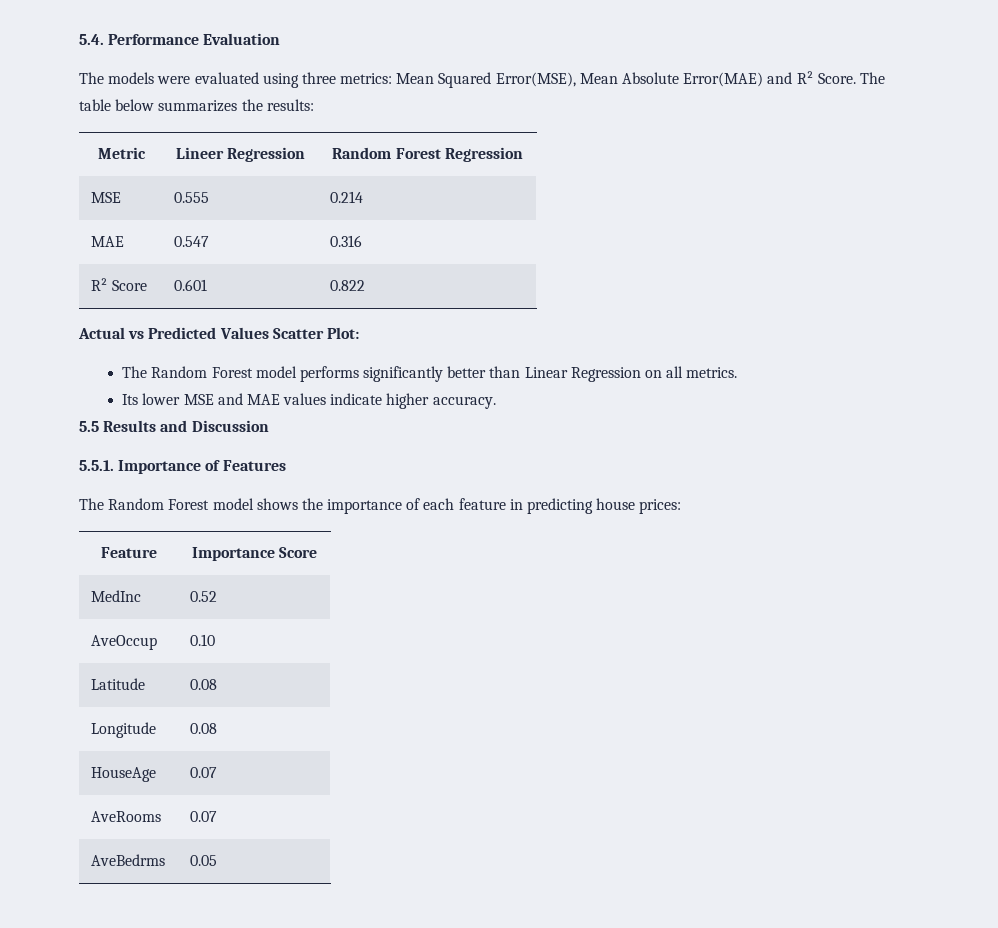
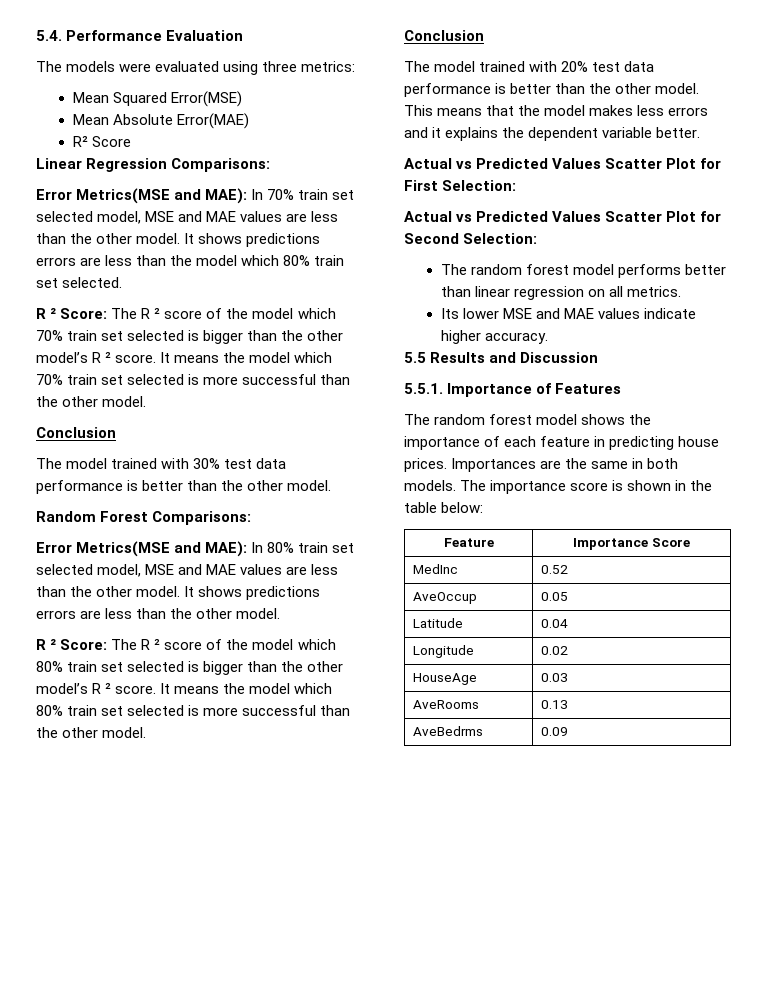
- The models were evaluated using three metrics: Mean Squared Error(MSE), Mean Absolute Error(MAE) and R² Score. The table below summarizes the results:
- Metric | Lineer Regression | Random Forest Regression
- MSE | 0.555 | 0.214
- MAE | 0.547 | 0.316
- R² Score | 0.601 | 0.822
- Actual vs Predicted Values Scatter Plot:
- The Random Forest model performs significantly better than Linear Regression on all metrics.
+ The models were evaluated using three metrics:
+ Mean Squared Error(MSE)
+ Mean Absolute Error(MAE)
+ R² Score
+ Linear Regression Comparisons:
+ Error Metrics(MSE and MAE): In 70% train set selected model, MSE and MAE values are less than the other model. It shows predictions errors are less than the model which 80% train set selected.
+ R ² Score: The R ² score of the model which 70% train set selected is bigger than the other model’s R ² score. It means the model which 70% train set selected is more successful than the other model.
+ Conclusion
+ The model trained with 30% test data performance is better than the other model.
+ Random Forest Comparisons:
+ Error Metrics(MSE and MAE): In 80% train set selected model, MSE and MAE values are less than the other model. It shows predictions errors are less than the other model.
+ R ² Score: The R ² score of the model which 80% train set selected is bigger than the other model’s R ² score. It means the model which 80% train set selected is more successful than the other model.
+ Conclusion
+ The model trained with 20% test data performance is better than the other model. This means that the model makes less errors and it explains the dependent variable better.
+ Actual vs Predicted Values Scatter Plot for First Selection:
+ Actual vs Predicted Values Scatter Plot for Second Selection:
+ The random forest model performs better than linear regression on all metrics.
- The Random Forest model shows the importance of each feature in predicting house prices:
+ The random forest model shows the importance of each feature in predicting house prices. Importances are the same in both models. The importance score is shown in the table below:
- AveOccup | 0.10
+ AveOccup | 0.05
- Latitude | 0.08
+ Latitude | 0.04
- Longitude | 0.08
+ Longitude | 0.02
- HouseAge | 0.07
+ HouseAge | 0.03
- AveRooms | 0.07
+ AveRooms | 0.13
- AveBedrms | 0.05
+ AveBedrms | 0.09

